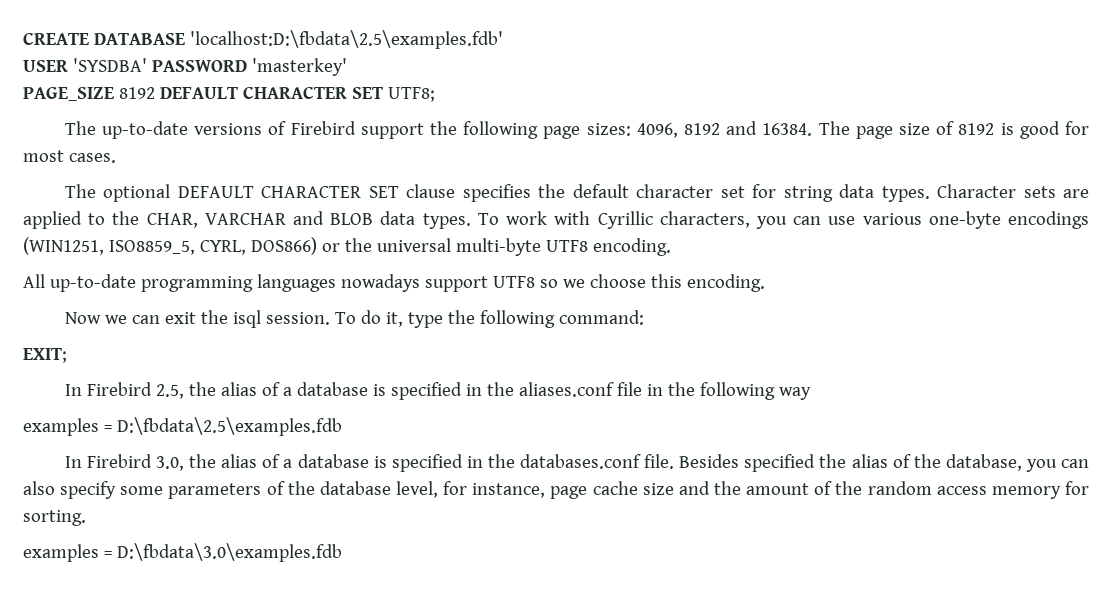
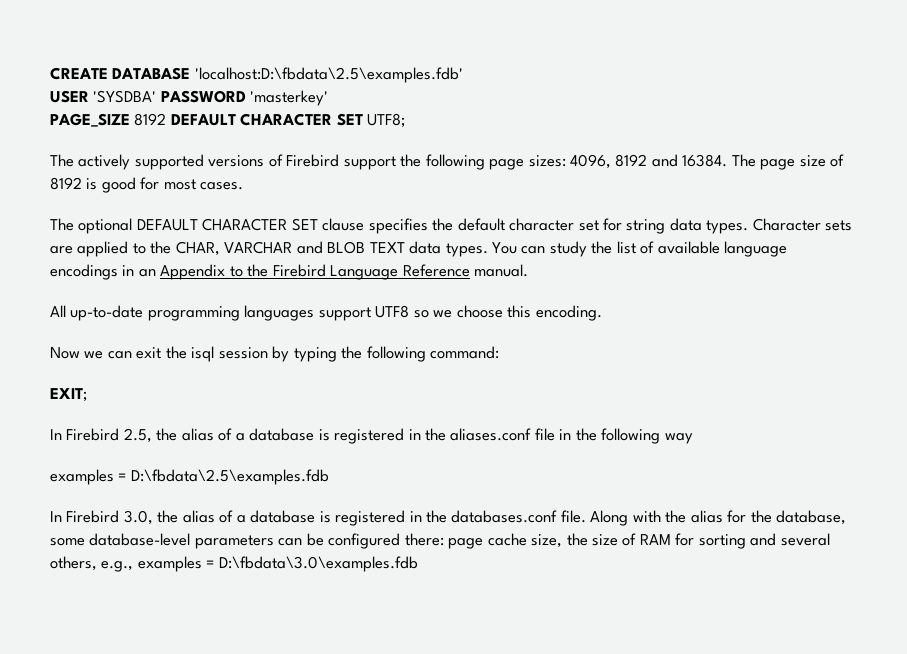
- The up-to-date versions of Firebird support the following page sizes: 4096, 8192 and 16384.
+ The actively supported versions of Firebird support the following page sizes: 4096, 8192 and 16384.
- Character sets are applied to the CHAR, VARCHAR and BLOB data types. To work with Cyrillic characters, you can use various one-byte encodings (WIN1251, ISO8859_5, CYRL, DOS866) or the universal multi-byte UTF8 encoding.
+ Character sets are applied to the CHAR, VARCHAR and BLOB TEXT data types. You can study the list of available language encodings in an Appendix to the Firebird Language Reference manual.
- All up-to-date programming languages nowadays support UTF8 so we choose this encoding.
+ All up-to-date programming languages support UTF8 so we choose this encoding.
- Now we can exit the isql session. To do it, type the following command:
+ Now we can exit the isql session by typing the following command:
- In Firebird 2.5, the alias of a database is specified in the aliases.conf file in the following way
+ In Firebird 2.5, the alias of a database is registered in the aliases.conf file in the following way
- In Firebird 3.0, the alias of a database is specified in the databases.conf file.
+ In Firebird 3.0, the alias of a database is registered in the databases.conf file.
- Besides specified the alias of the database, you can also specify some parameters of the database level, for instance, page cache size and the amount of the random access memory for sorting.
- examples = D:\fbdata\3.0\examples.fdb
+ Along with the alias for the database, some database-level parameters can be configured there: page cache size, the size of RAM for sorting and several others, e.g., examples = D:\fbdata\3.0\examples.fdb

